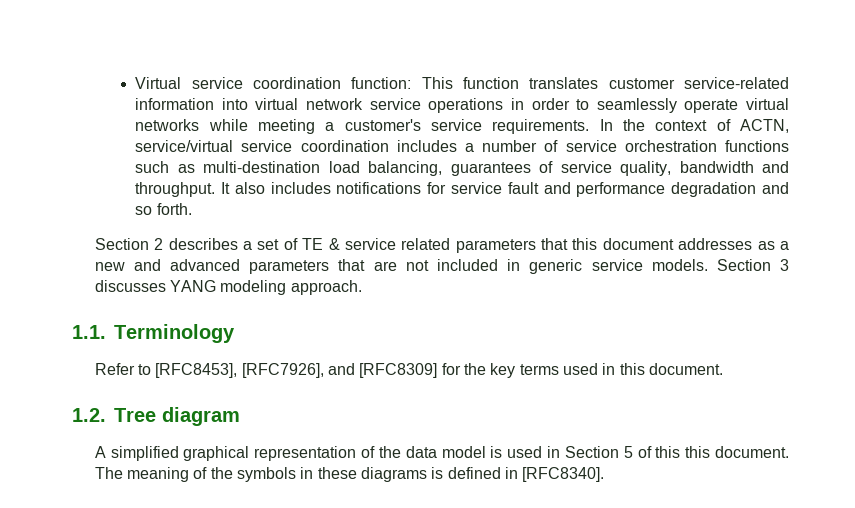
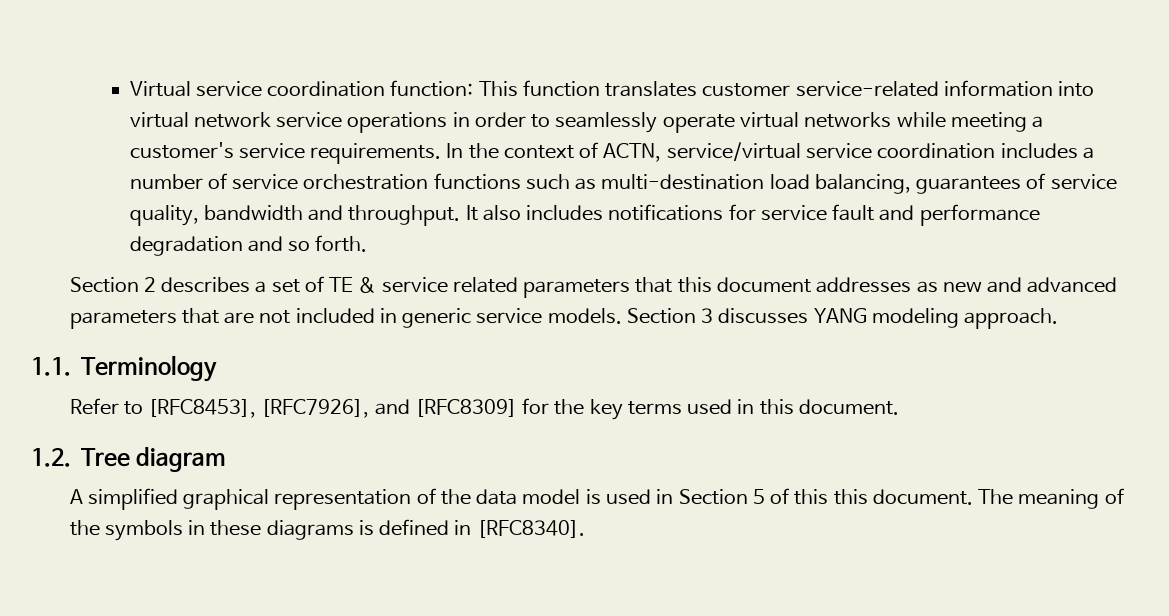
- Section 2 describes a set of TE & service related parameters that this document addresses as a new and advanced parameters that are not included in generic service models.
+ Section 2 describes a set of TE & service related parameters that this document addresses as new and advanced parameters that are not included in generic service models.

